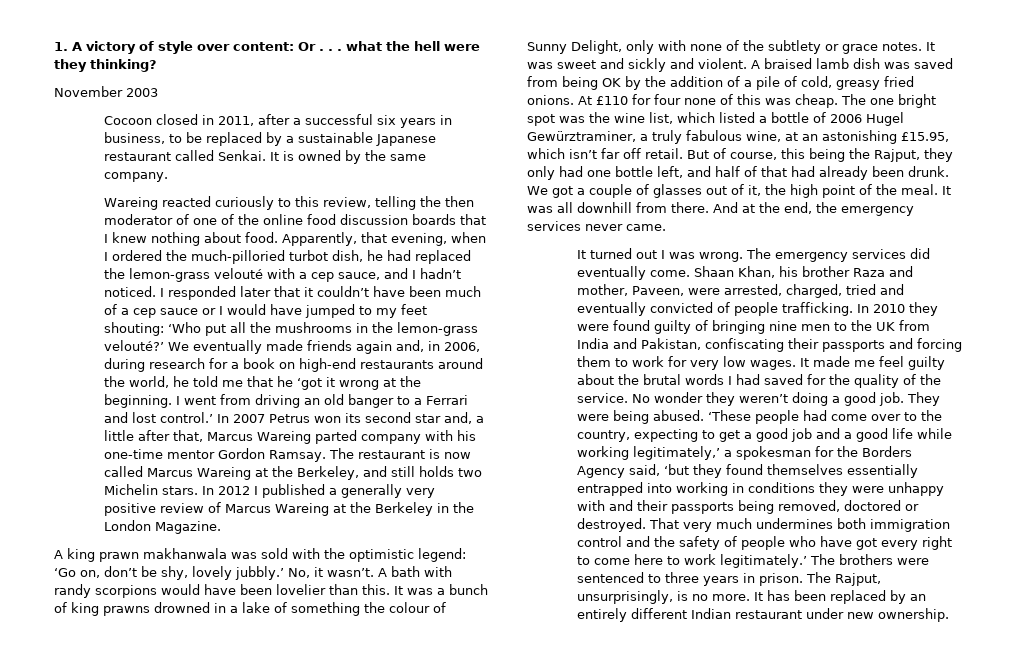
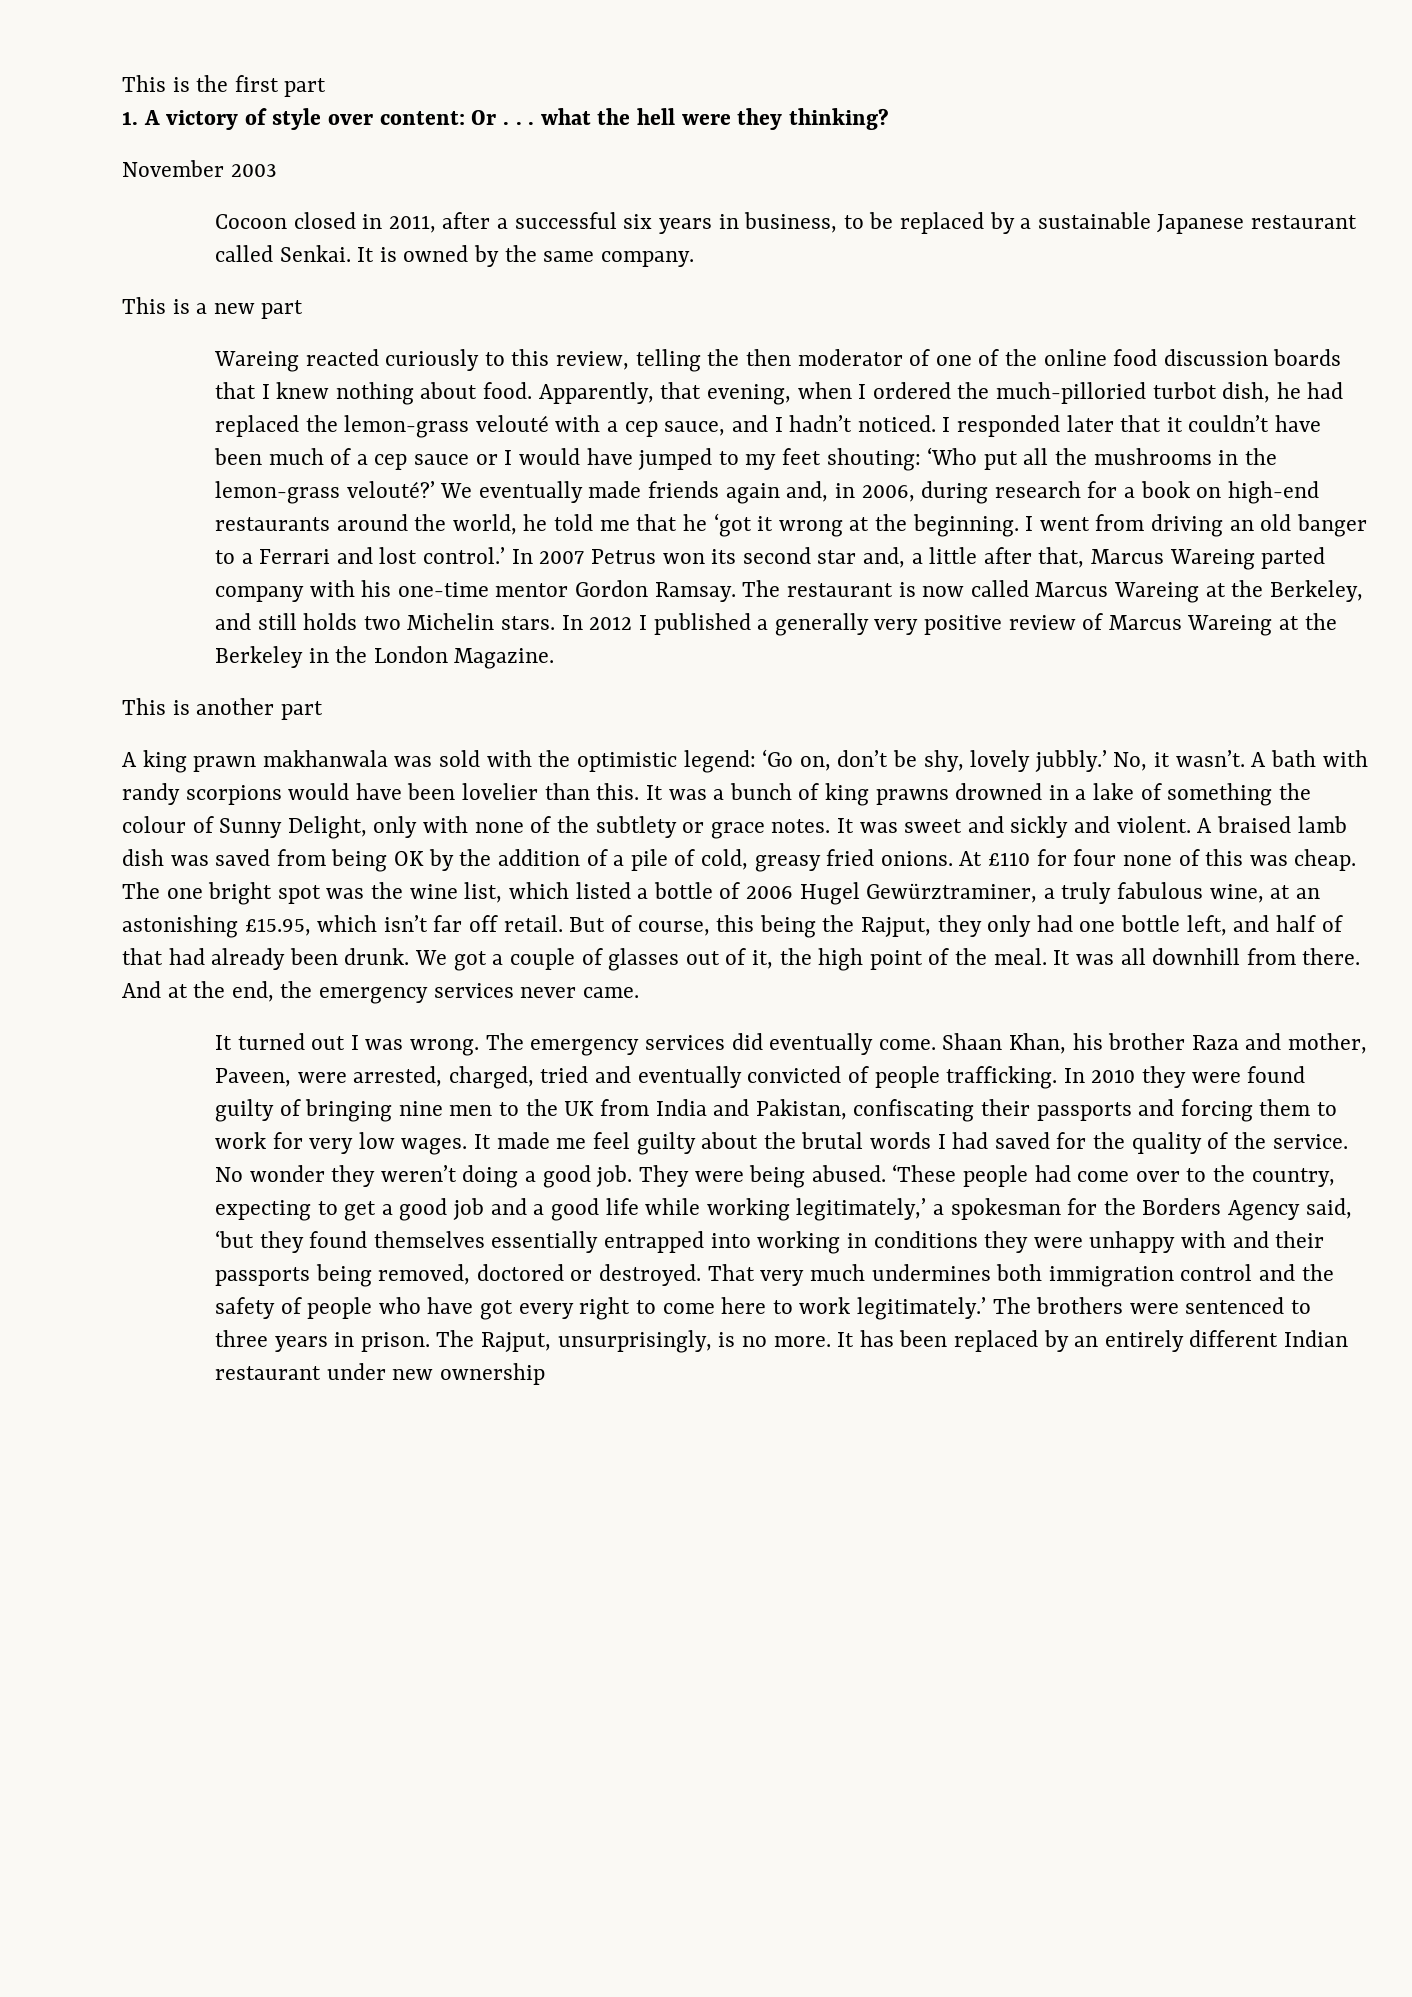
+ This is the first part
+ This is a new part
+ This is another part
- It has been replaced by an entirely different Indian restaurant under new ownership.
+ It has been replaced by an entirely different Indian restaurant under new ownership

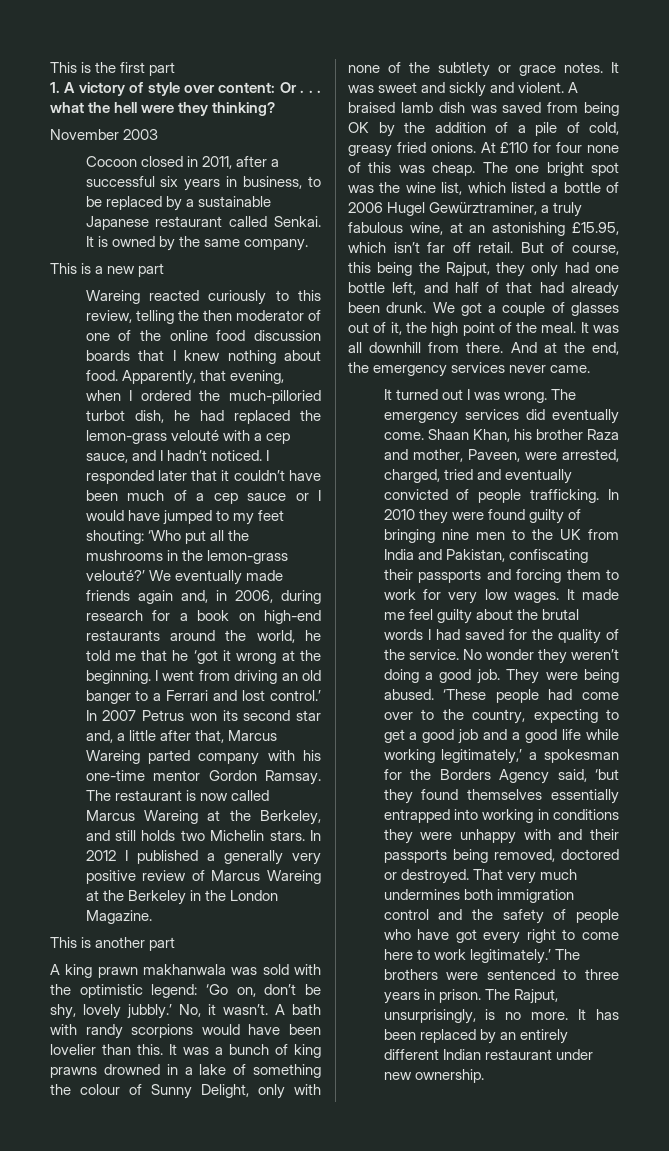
- It has been replaced by an entirely different Indian restaurant under new ownership
+ It has been replaced by an entirely different Indian restaurant under new ownership.

